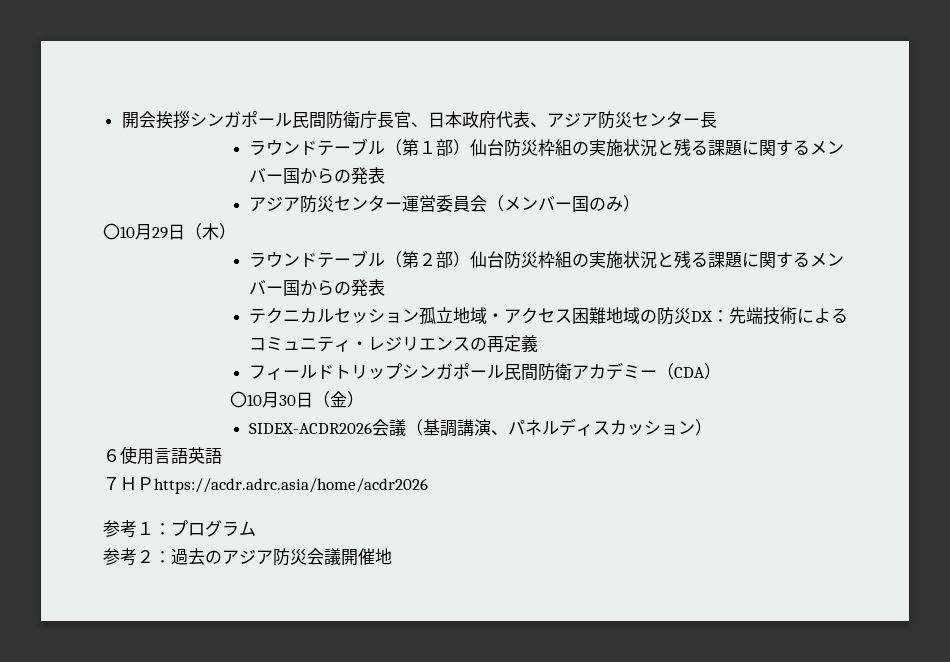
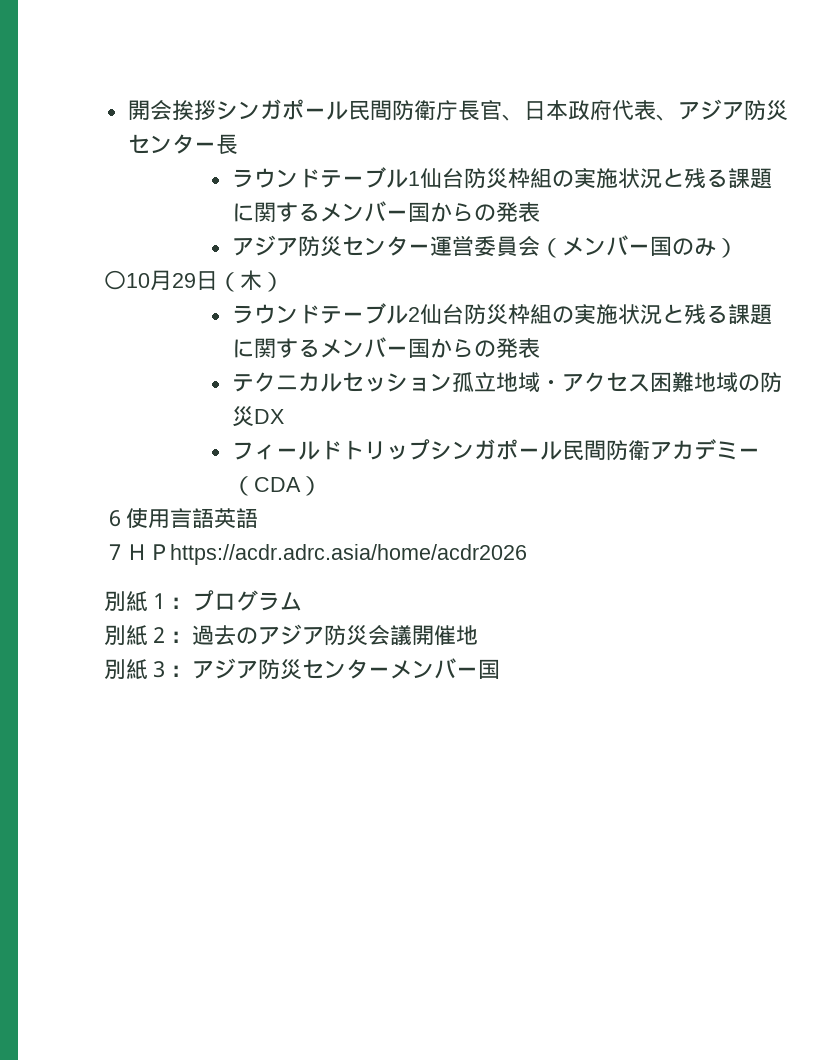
- ラウンドテーブル（第１部）仙台防災枠組の実施状況と残る課題に関するメンバー国からの発表
+ ラウンドテーブル1仙台防災枠組の実施状況と残る課題に関するメンバー国からの発表
- ラウンドテーブル（第２部）仙台防災枠組の実施状況と残る課題に関するメンバー国からの発表
+ ラウンドテーブル2仙台防災枠組の実施状況と残る課題に関するメンバー国からの発表
- テクニカルセッション孤立地域・アクセス困難地域の防災DX：先端技術によるコミュニティ・レジリエンスの再定義
+ テクニカルセッション孤立地域・アクセス困難地域の防災DX
- 〇10月30日（金）
- SIDEX-ACDR2026会議（基調講演、パネルディスカッション）
- 参考１：プログラム
+ 別紙１：プログラム
- 参考２：過去のアジア防災会議開催地
+ 別紙２：過去のアジア防災会議開催地
+ 別紙３：アジア防災センターメンバー国

